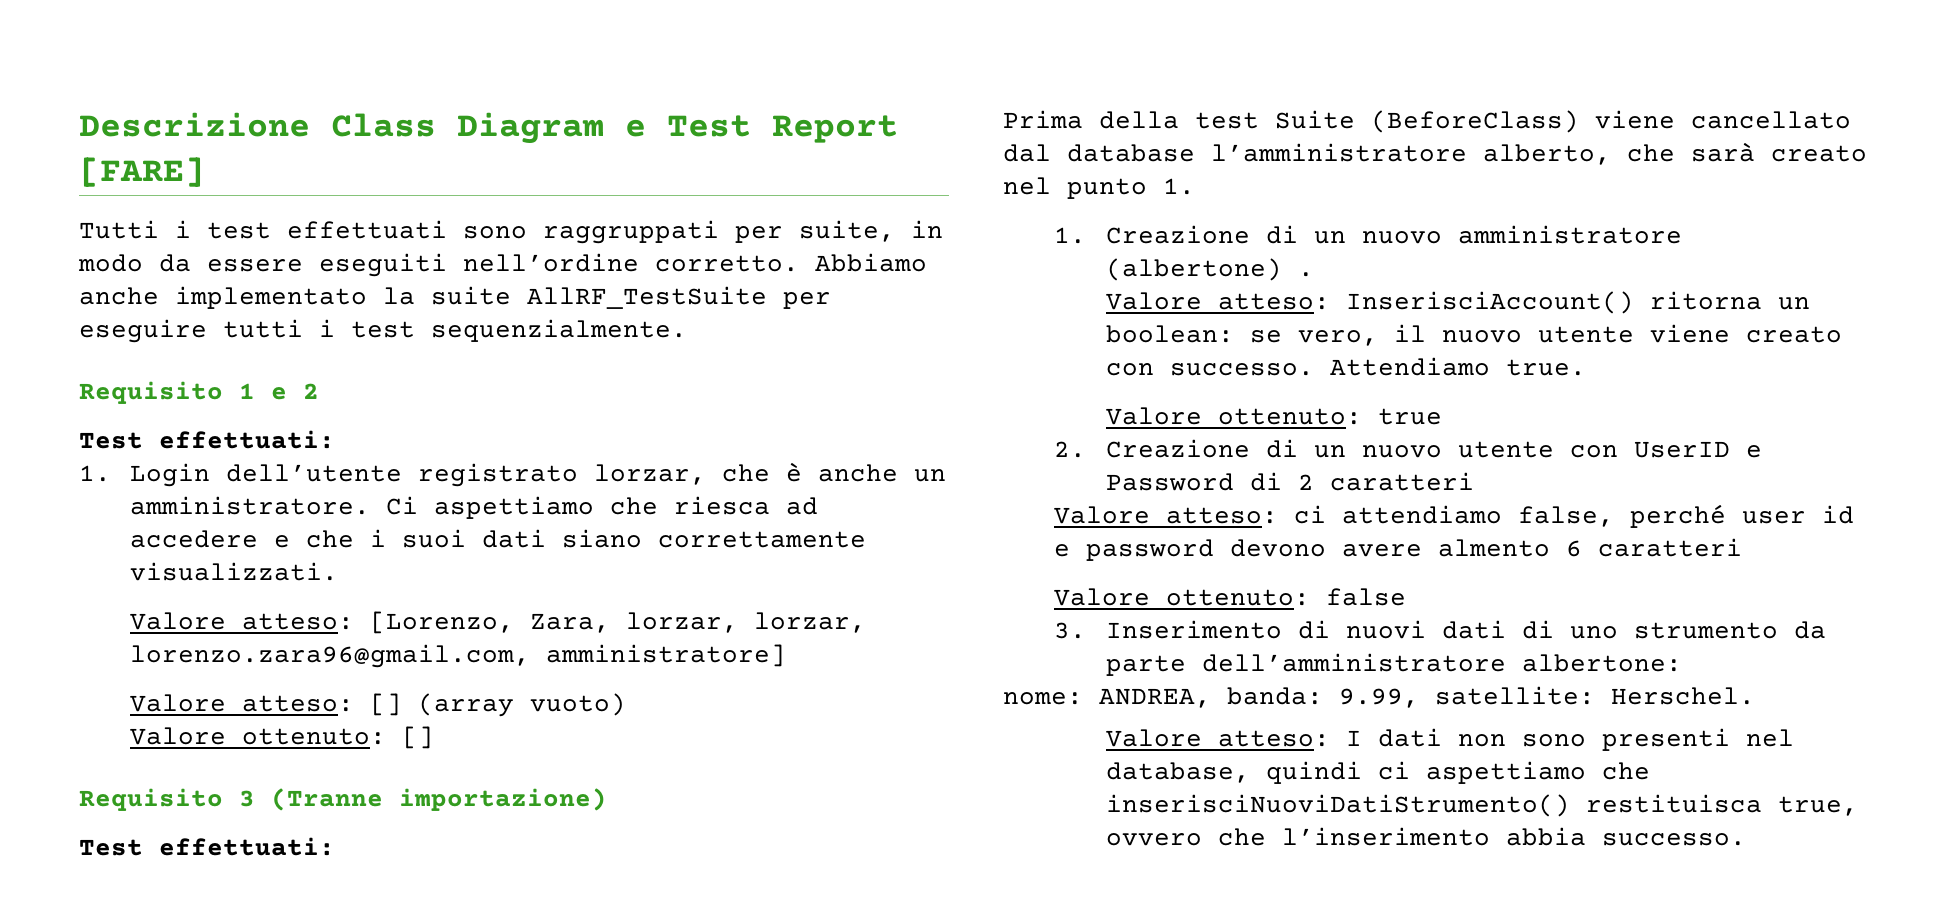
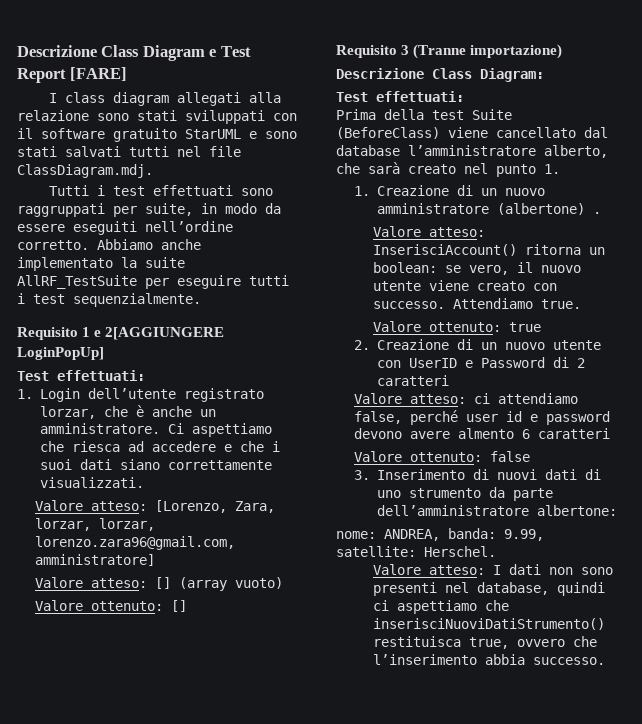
+ I class diagram allegati alla relazione sono stati sviluppati con il software gratuito StarUML e sono stati salvati tutti nel file ClassDiagram.mdj.
- Requisito 1 e 2
+ Requisito 1 e 2[AGGIUNGERE LoginPopUp]
+ Descrizione Class Diagram:

